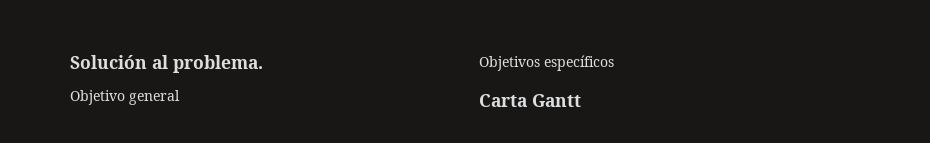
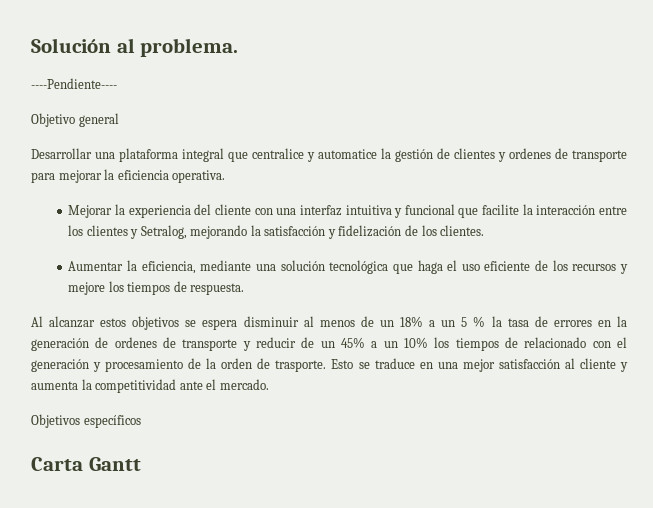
+ ----Pendiente----
+ Desarrollar una plataforma integral que centralice y automatice la gestión de clientes y ordenes de transporte para mejorar la eficiencia operativa.
+ Mejorar la experiencia del cliente con una interfaz intuitiva y funcional que facilite la interacción entre los clientes y Setralog, mejorando la satisfacción y fidelización de los clientes.
+ Aumentar la eficiencia, mediante una solución tecnológica que haga el uso eficiente de los recursos y mejore los tiempos de respuesta.
+ Al alcanzar estos objetivos se espera disminuir al menos de un 18% a un 5 % la tasa de errores en la generación de ordenes de transporte y reducir de un 45% a un 10% los tiempos de relacionado con el generación y procesamiento de la orden de trasporte. Esto se traduce en una mejor satisfacción al cliente y aumenta la competitividad ante el mercado.

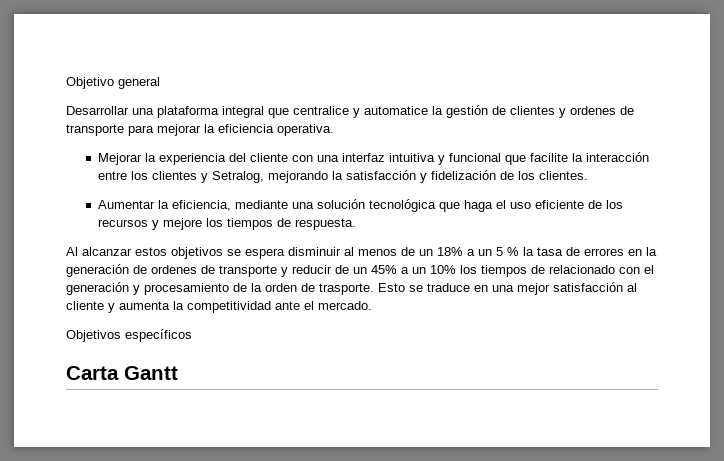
- Solución al problema.
- ----Pendiente----

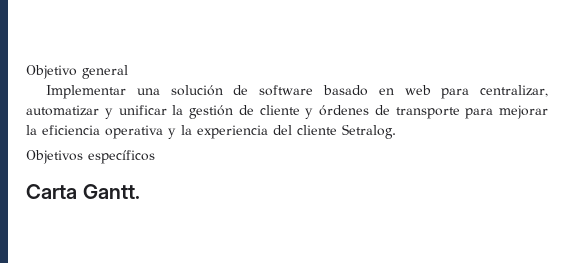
- Desarrollar una plataforma integral que centralice y automatice la gestión de clientes y ordenes de transporte para mejorar la eficiencia operativa.
- Mejorar la experiencia del cliente con una interfaz intuitiva y funcional que facilite la interacción entre los clientes y Setralog, mejorando la satisfacción y fidelización de los clientes.
- Aumentar la eficiencia, mediante una solución tecnológica que haga el uso eficiente de los recursos y mejore los tiempos de respuesta.
- Al alcanzar estos objetivos se espera disminuir al menos de un 18% a un 5 % la tasa de errores en la generación de ordenes de transporte y reducir de un 45% a un 10% los tiempos de relacionado con el generación y procesamiento de la orden de trasporte. Esto se traduce en una mejor satisfacción al cliente y aumenta la competitividad ante el mercado.
+ Implementar una solución de software basado en web para centralizar, automatizar y unificar la gestión de cliente y órdenes de transporte para mejorar la eficiencia operativa y la experiencia del cliente Setralog.
- Carta Gantt
+ Carta Gantt.

